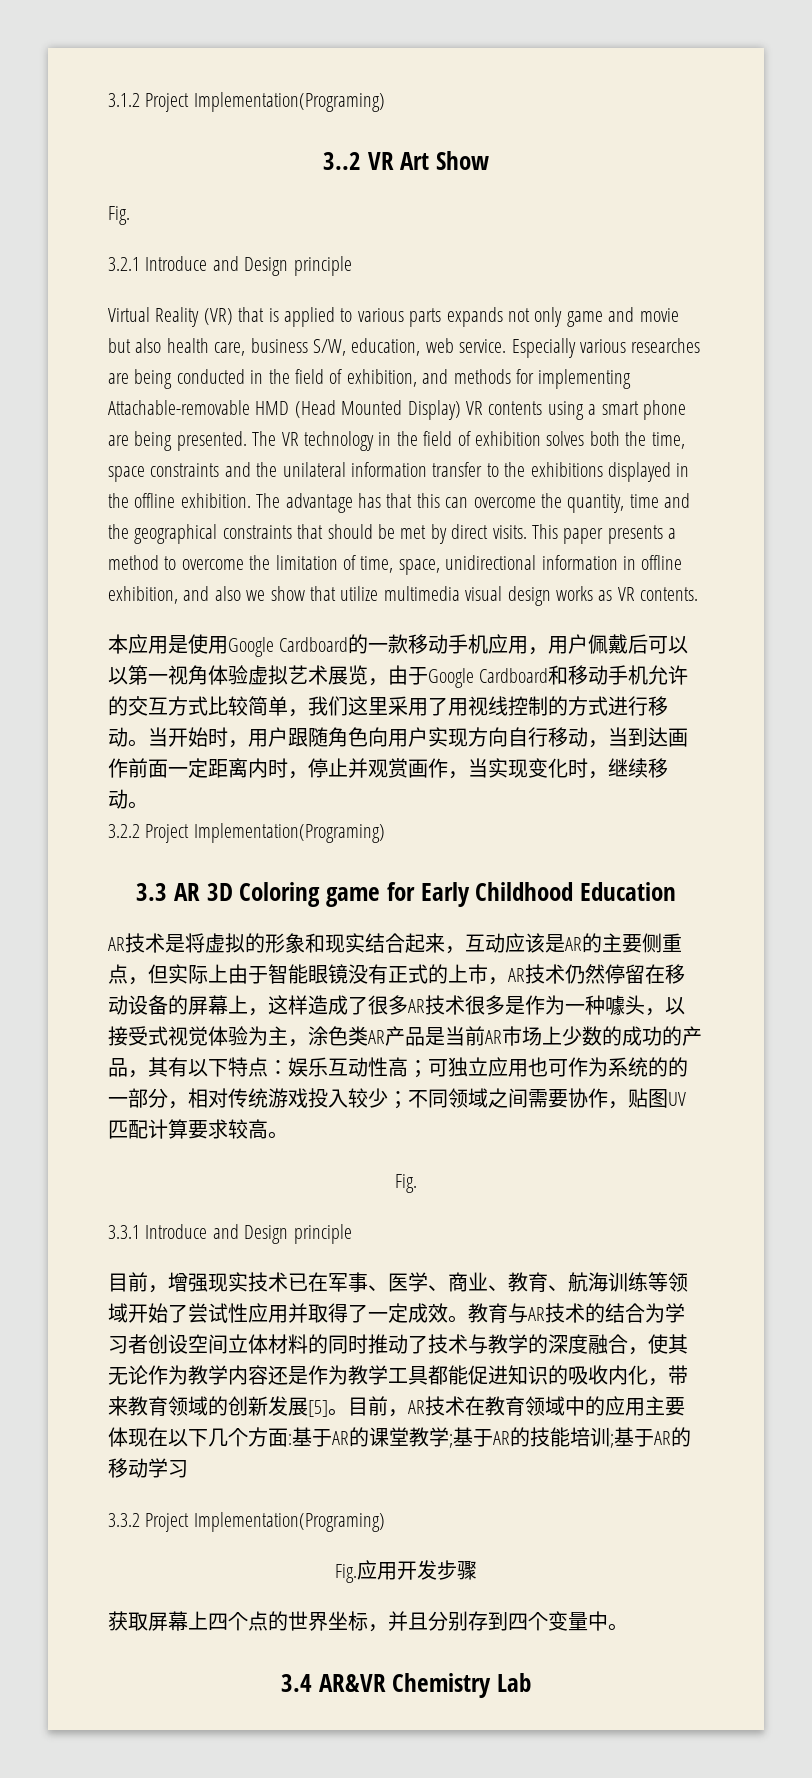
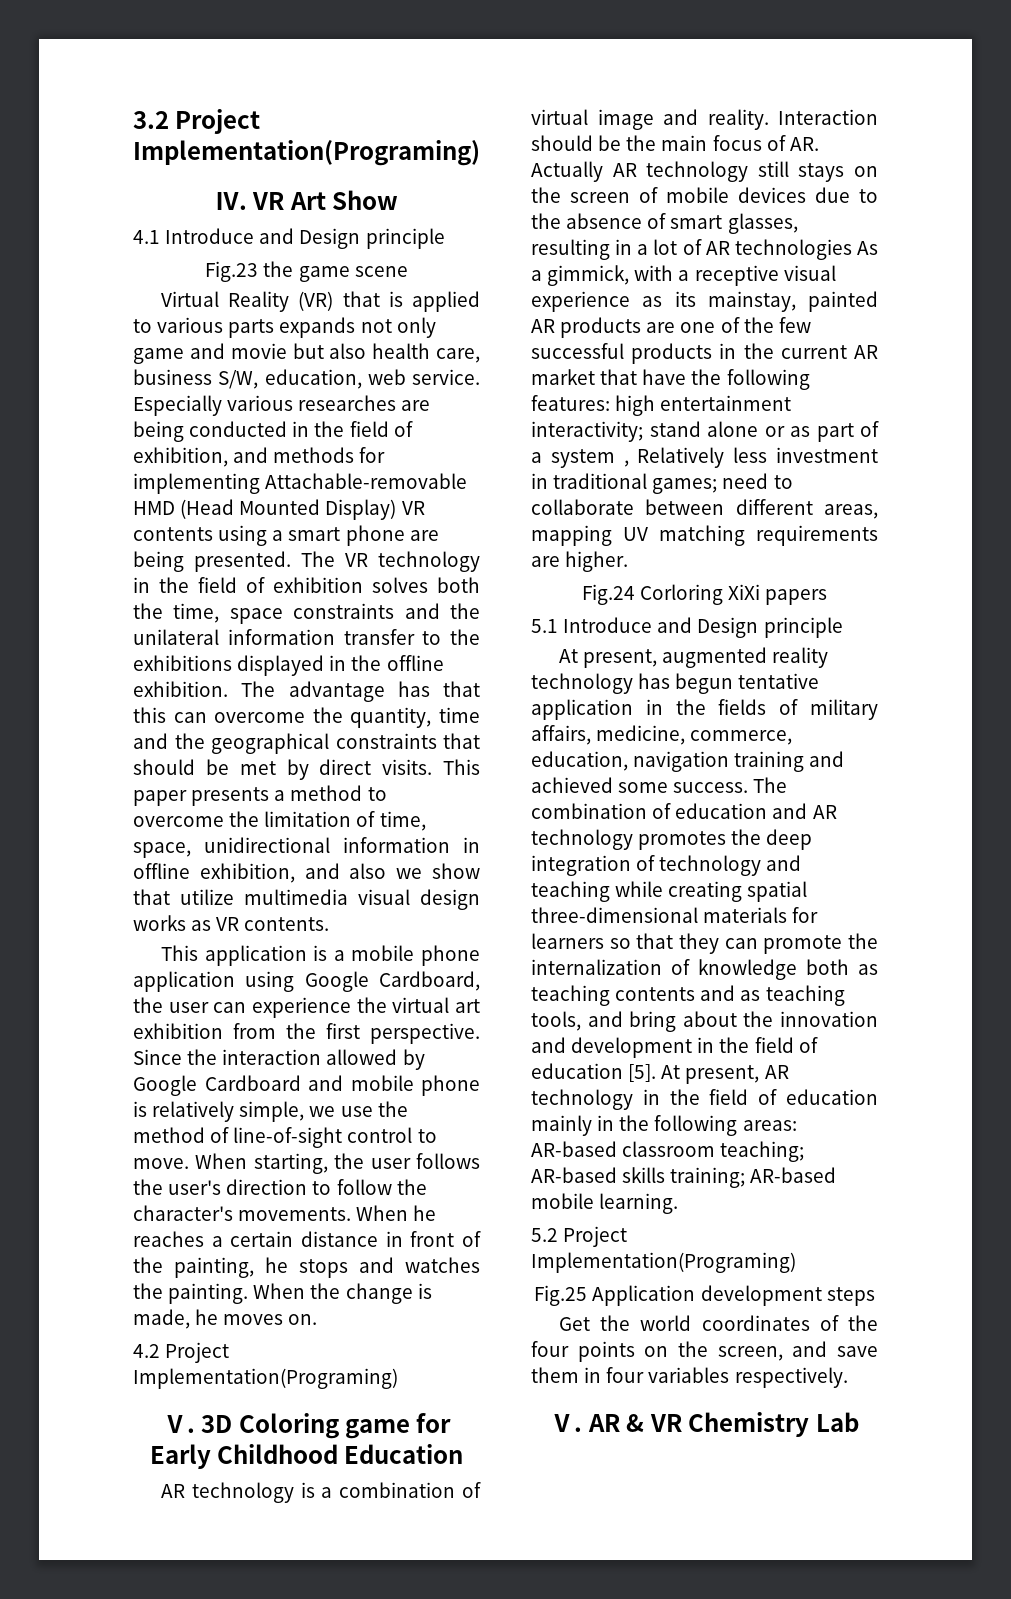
- 3.1.2 Project Implementation(Programing)
- 3..2 VR Art Show
- Fig.
- 3.2.1 Introduce and Design principle
+ 3.2 Project Implementation(Programing)
+ Ⅳ. VR Art Show
+ 4.1 Introduce and Design principle
+ Fig.23 the game scene
- 本应用是使用Google Cardboard的一款移动手机应用，用户佩戴后可以以第一视角体验虚拟艺术展览，由于Google Cardboard和移动手机允许的交互方式比较简单，我们这里采用了用视线控制的方式进行移动。当开始时，用户跟随角色向用户实现方向自行移动，当到达画作前面一定距离内时，停止并观赏画作，当实现变化时，继续移动。
- 3.2.2 Project Implementation(Programing)
- 3.3 AR 3D Coloring game for Early Childhood Education
+ This application is a mobile phone application using Google Cardboard, the user can experience the virtual art exhibition from the first perspective. Since the interaction allowed by Google Cardboard and mobile phone is relatively simple, we use the method of line-of-sight control to move. When starting, the user follows the user's direction to follow the character's movements. When he reaches a certain distance in front of the painting, he stops and watches the painting. When the change is made, he moves on.
+ 4.2 Project Implementation(Programing)
+ Ⅴ. 3D Coloring game for Early Childhood Education
- AR技术是将虚拟的形象和现实结合起来，互动应该是AR的主要侧重点，但实际上由于智能眼镜没有正式的上市，AR技术仍然停留在移动设备的屏幕上，这样造成了很多AR技术很多是作为一种噱头，以接受式视觉体验为主，涂色类AR产品是当前AR市场上少数的成功的产品，其有以下特点：娱乐互动性高；可独立应用也可作为系统的的一部分，相对传统游戏投入较少；不同领域之间需要协作，贴图UV匹配计算要求较高。
- Fig.
- 3.3.1 Introduce and Design principle
- 目前，增强现实技术已在军事、医学、商业、教育、航海训练等领域开始了尝试性应用并取得了一定成效。教育与AR技术的结合为学习者创设空间立体材料的同时推动了技术与教学的深度融合，使其无论作为教学内容还是作为教学工具都能促进知识的吸收内化，带来教育领域的创新发展[5]。目前，AR技术在教育领域中的应用主要体现在以下几个方面:基于AR的课堂教学;基于AR的技能培训;基于AR的移动学习
- 3.3.2 Project Implementation(Programing)
- Fig.应用开发步骤
- 获取屏幕上四个点的世界坐标，并且分别存到四个变量中。
- 3.4 AR&VR Chemistry Lab
+ AR technology is a combination of virtual image and reality. Interaction should be the main focus of AR. Actually AR technology still stays on the screen of mobile devices due to the absence of smart glasses, resulting in a lot of AR technologies As a gimmick, with a receptive visual experience as its mainstay, painted AR products are one of the few successful products in the current AR market that have the following features: high entertainment interactivity; stand alone or as part of a system , Relatively less investment in traditional games; need to collaborate between different areas, mapping UV matching requirements are higher.
+ Fig.24 Corloring XiXi papers
+ 5.1 Introduce and Design principle
+ At present, augmented reality technology has begun tentative application in the fields of military affairs, medicine, commerce, education, navigation training and achieved some success. The combination of education and AR technology promotes the deep integration of technology and teaching while creating spatial three-dimensional materials for learners so that they can promote the internalization of knowledge both as teaching contents and as teaching tools, and bring about the innovation and development in the field of education [5]. At present, AR technology in the field of education mainly in the following areas: AR-based classroom teaching; AR-based skills training; AR-based mobile learning.
+ 5.2 Project Implementation(Programing)
+ Fig.25 Application development steps
+ Get the world coordinates of the four points on the screen, and save them in four variables respectively.
+ Ⅴ. AR & VR Chemistry Lab

